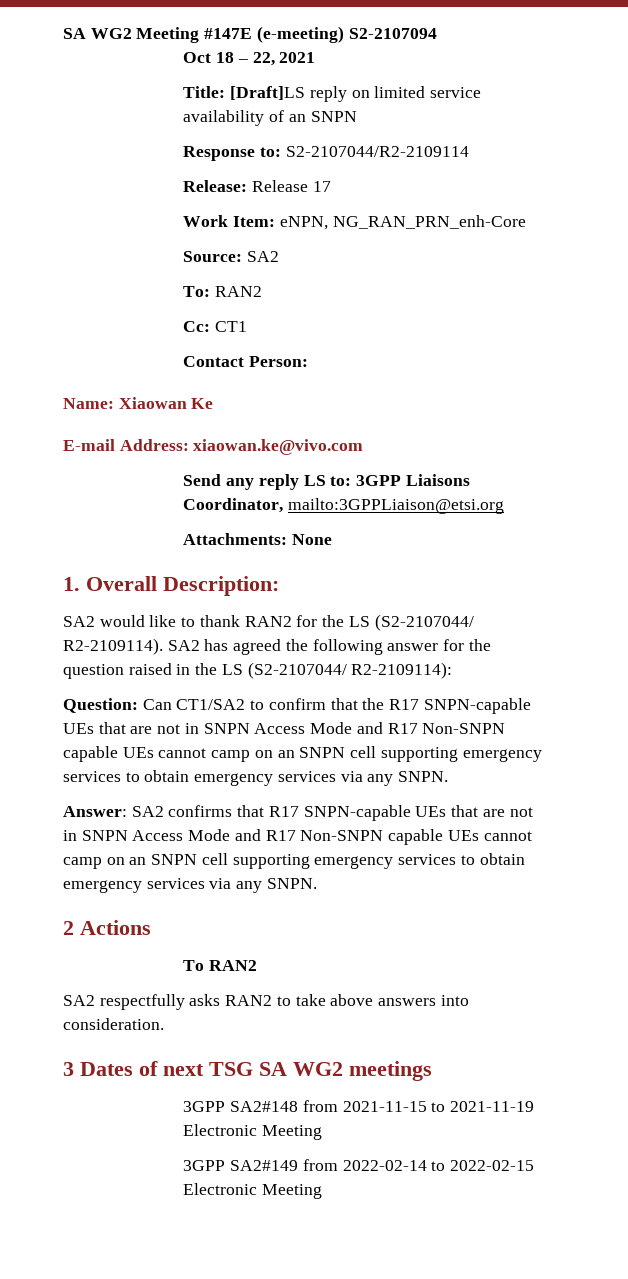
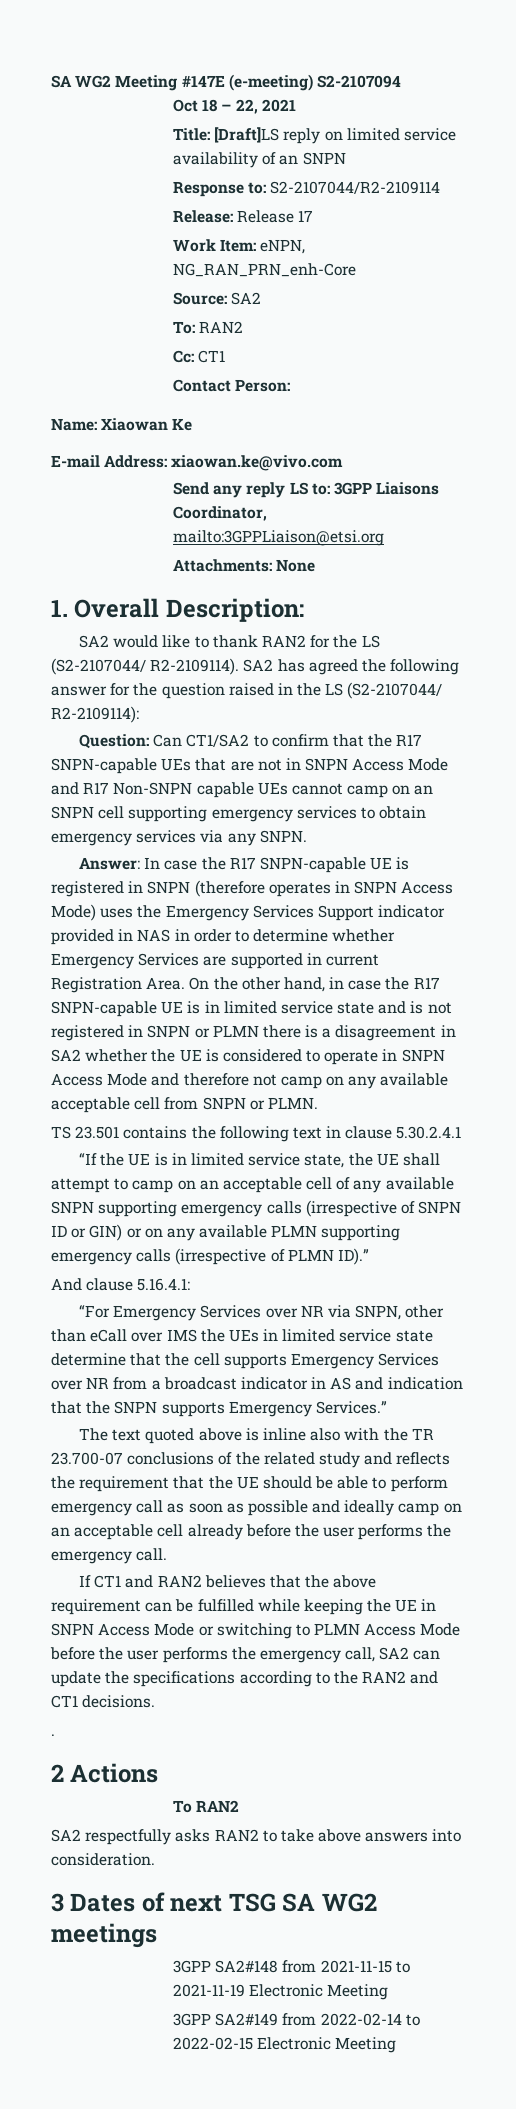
- Answer: SA2 confirms that R17 SNPN-capable UEs that are not in SNPN Access Mode and R17 Non-SNPN capable UEs cannot camp on an SNPN cell supporting emergency services to obtain emergency services via any SNPN.
+ Answer: In case the R17 SNPN-capable UE is registered in SNPN (therefore operates in SNPN Access Mode) uses the Emergency Services Support indicator provided in NAS in order to determine whether Emergency Services are supported in current Registration Area. On the other hand, in case the R17 SNPN-capable UE is in limited service state and is not registered in SNPN or PLMN there is a disagreement in SA2 whether the UE is considered to operate in SNPN Access Mode and therefore not camp on any available acceptable cell from SNPN or PLMN.
+ TS 23.501 contains the following text in clause 5.30.2.4.1
+ “If the UE is in limited service state, the UE shall attempt to camp on an acceptable cell of any available SNPN supporting emergency calls (irrespective of SNPN ID or GIN) or on any available PLMN supporting emergency calls (irrespective of PLMN ID).”
+ And clause 5.16.4.1:
+ “For Emergency Services over NR via SNPN, other than eCall over IMS the UEs in limited service state determine that the cell supports Emergency Services over NR from a broadcast indicator in AS and indication that the SNPN supports Emergency Services.”
+ The text quoted above is inline also with the TR 23.700-07 conclusions of the related study and reflects the requirement that the UE should be able to perform emergency call as soon as possible and ideally camp on an acceptable cell already before the user performs the emergency call.
+ If CT1 and RAN2 believes that the above requirement can be fulfilled while keeping the UE in SNPN Access Mode or switching to PLMN Access Mode before the user performs the emergency call, SA2 can update the specifications according to the RAN2 and CT1 decisions.
+ .

